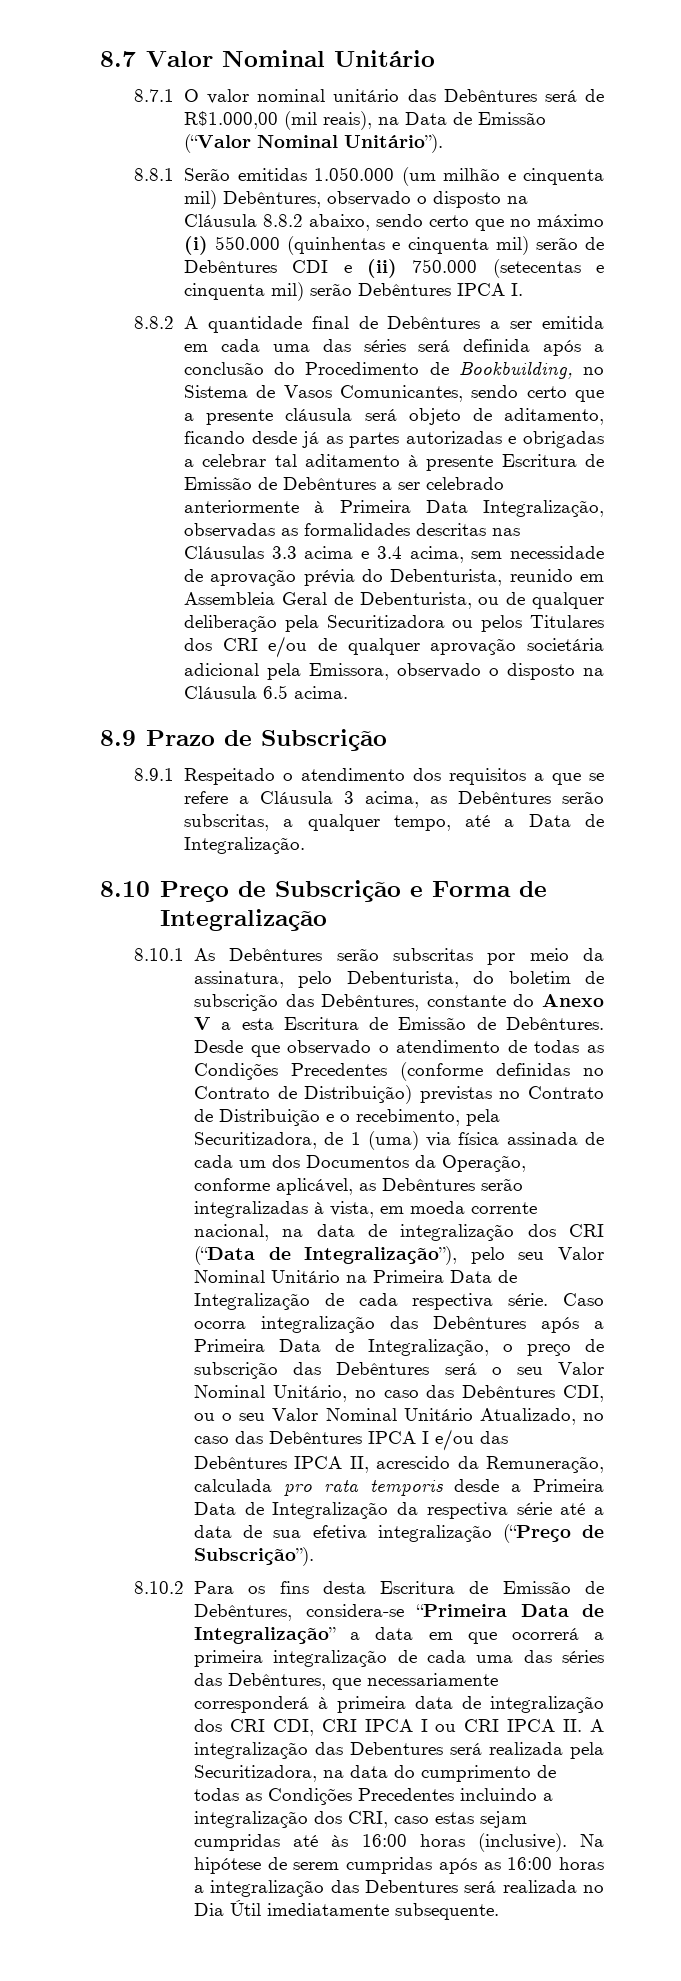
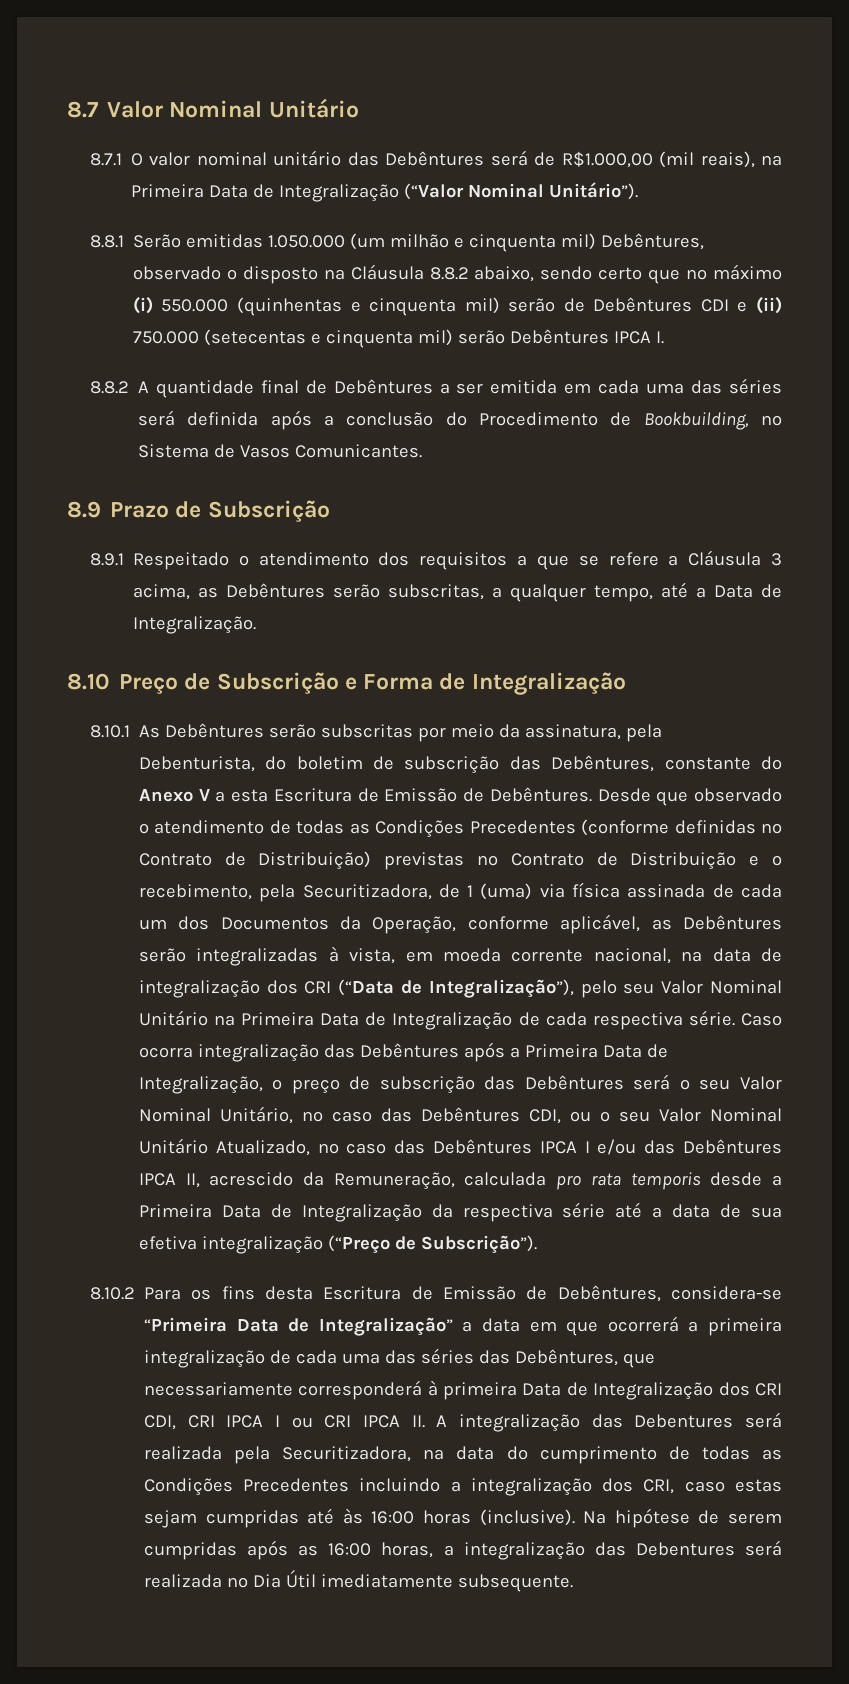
- 8.7.1 O valor nominal unitário das Debêntures será de R$1.000,00 (mil reais), na Data de Emissão (“Valor Nominal Unitário”).
+ 8.7.1 O valor nominal unitário das Debêntures será de R$1.000,00 (mil reais), na Primeira Data de Integralização (“Valor Nominal Unitário”).
- 8.8.2 A quantidade final de Debêntures a ser emitida em cada uma das séries será definida após a conclusão do Procedimento de Bookbuilding, no Sistema de Vasos Comunicantes, sendo certo que a presente cláusula será objeto de aditamento, ficando desde já as partes autorizadas e obrigadas a celebrar tal aditamento à presente Escritura de Emissão de Debêntures a ser celebrado anteriormente à Primeira Data Integralização, observadas as formalidades descritas nas Cláusulas 3.3 acima e 3.4 acima, sem necessidade de aprovação prévia do Debenturista, reunido em Assembleia Geral de Debenturista, ou de qualquer deliberação pela Securitizadora ou pelos Titulares dos CRI e/ou de qualquer aprovação societária adicional pela Emissora, observado o disposto na Cláusula 6.5 acima.
+ 8.8.2 A quantidade final de Debêntures a ser emitida em cada uma das séries será definida após a conclusão do Procedimento de Bookbuilding, no Sistema de Vasos Comunicantes.
- 8.10.1 As Debêntures serão subscritas por meio da assinatura, pelo Debenturista, do boletim de subscrição das Debêntures, constante do Anexo V a esta Escritura de Emissão de Debêntures.
+ 8.10.1 As Debêntures serão subscritas por meio da assinatura, pela Debenturista, do boletim de subscrição das Debêntures, constante do Anexo V a esta Escritura de Emissão de Debêntures.
- 8.10.2 Para os fins desta Escritura de Emissão de Debêntures, considera-se “Primeira Data de Integralização” a data em que ocorrerá a primeira integralização de cada uma das séries das Debêntures, que necessariamente corresponderá à primeira data de integralização dos CRI CDI, CRI IPCA I ou CRI IPCA II. A integralização das Debentures será realizada pela Securitizadora, na data do cumprimento de todas as Condições Precedentes incluindo a integralização dos CRI, caso estas sejam cumpridas até às 16:00 horas (inclusive).
+ 8.10.2 Para os fins desta Escritura de Emissão de Debêntures, considera-se “Primeira Data de Integralização” a data em que ocorrerá a primeira integralização de cada uma das séries das Debêntures, que necessariamente corresponderá à primeira Data de Integralização dos CRI CDI, CRI IPCA I ou CRI IPCA II. A integralização das Debentures será realizada pela Securitizadora, na data do cumprimento de todas as Condições Precedentes incluindo a integralização dos CRI, caso estas sejam cumpridas até às 16:00 horas (inclusive).
- Na hipótese de serem cumpridas após as 16:00 horas a integralização das Debentures será realizada no Dia Útil imediatamente subsequente.
+ Na hipótese de serem cumpridas após as 16:00 horas, a integralização das Debentures será realizada no Dia Útil imediatamente subsequente.

